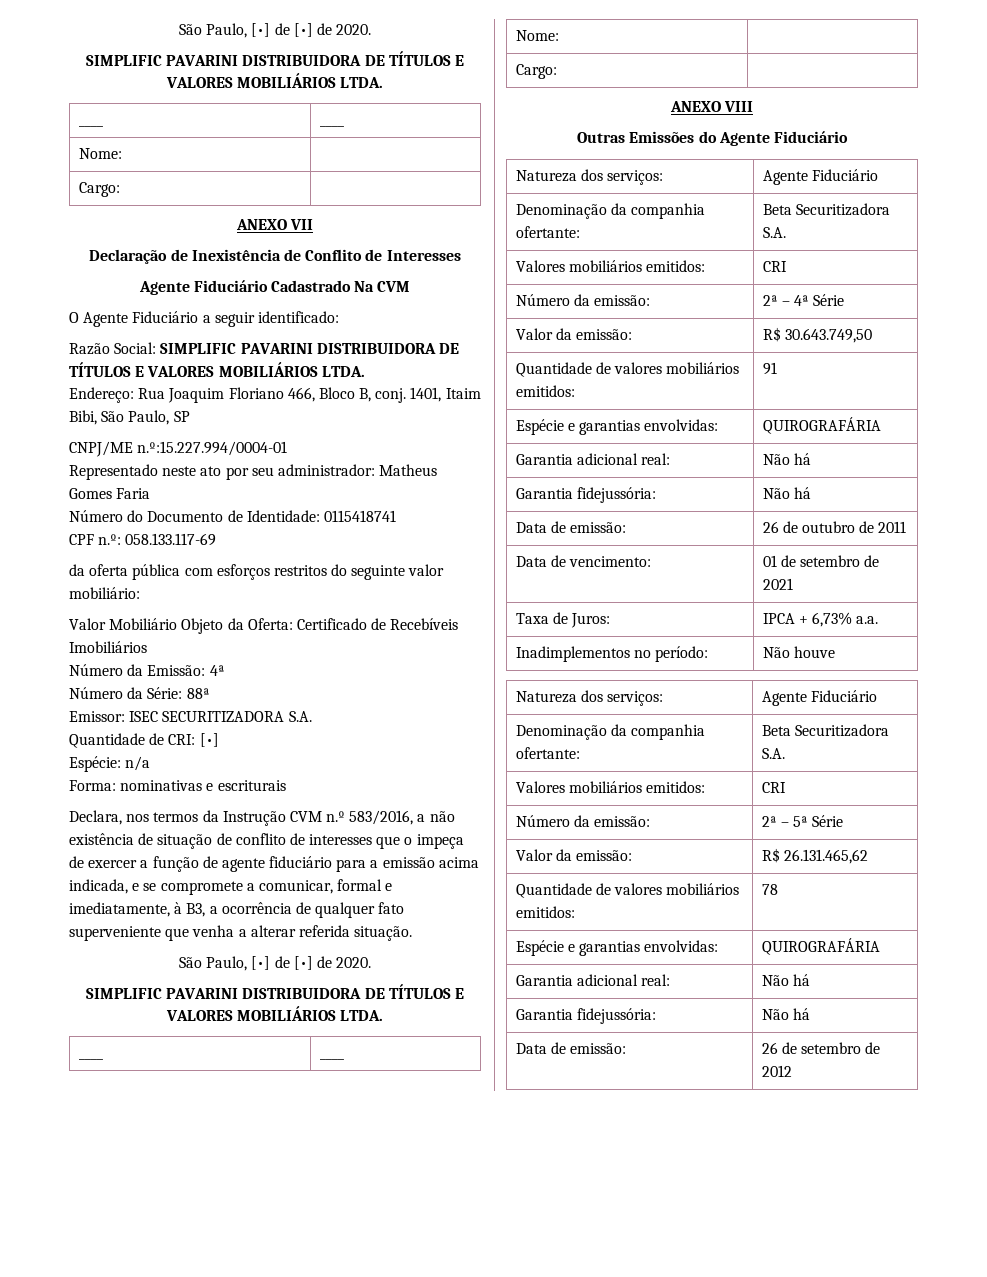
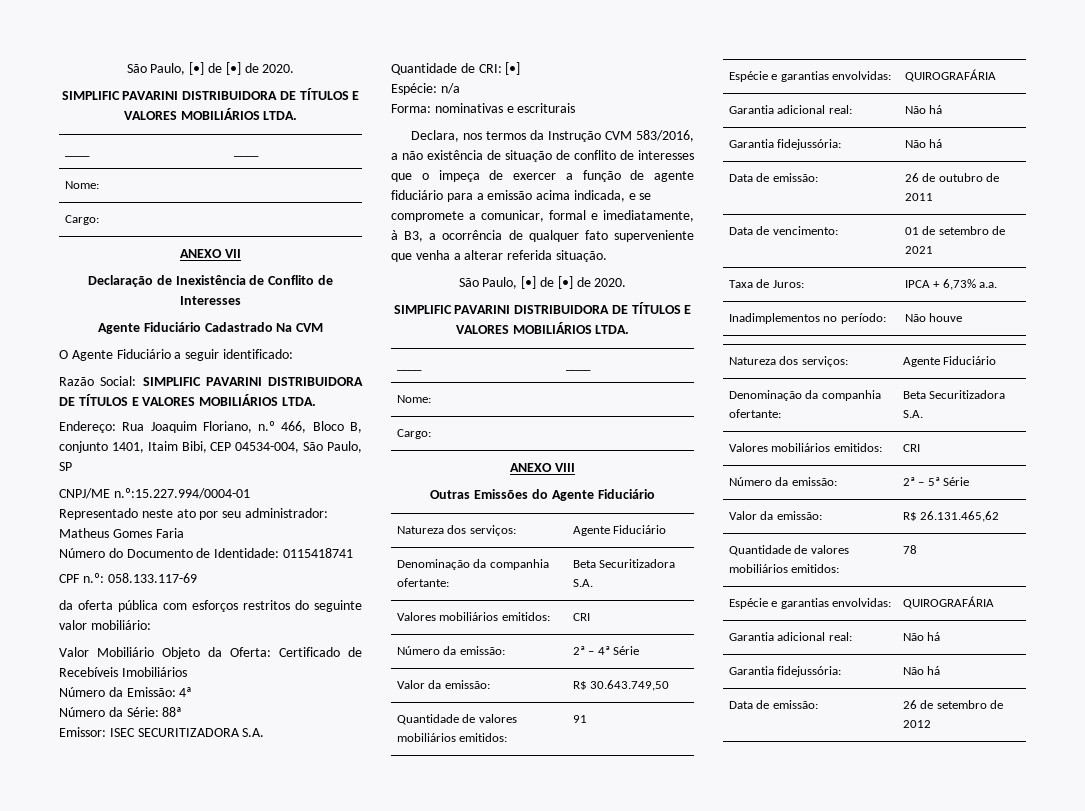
- Endereço: Rua Joaquim Floriano 466, Bloco B, conj. 1401, Itaim Bibi, São Paulo, SP
+ Endereço: Rua Joaquim Floriano, n.º 466, Bloco B, conjunto 1401, Itaim Bibi, CEP 04534-004, São Paulo, SP
- Declara, nos termos da Instrução CVM n.º 583/2016, a não existência de situação de conflito de interesses que o impeça de exercer a função de agente fiduciário para a emissão acima indicada, e se compromete a comunicar, formal e imediatamente, à B3, a ocorrência de qualquer fato superveniente que venha a alterar referida situação.
+ Declara, nos termos da Instrução CVM 583/2016, a não existência de situação de conflito de interesses que o impeça de exercer a função de agente fiduciário para a emissão acima indicada, e se compromete a comunicar, formal e imediatamente, à B3, a ocorrência de qualquer fato superveniente que venha a alterar referida situação.

